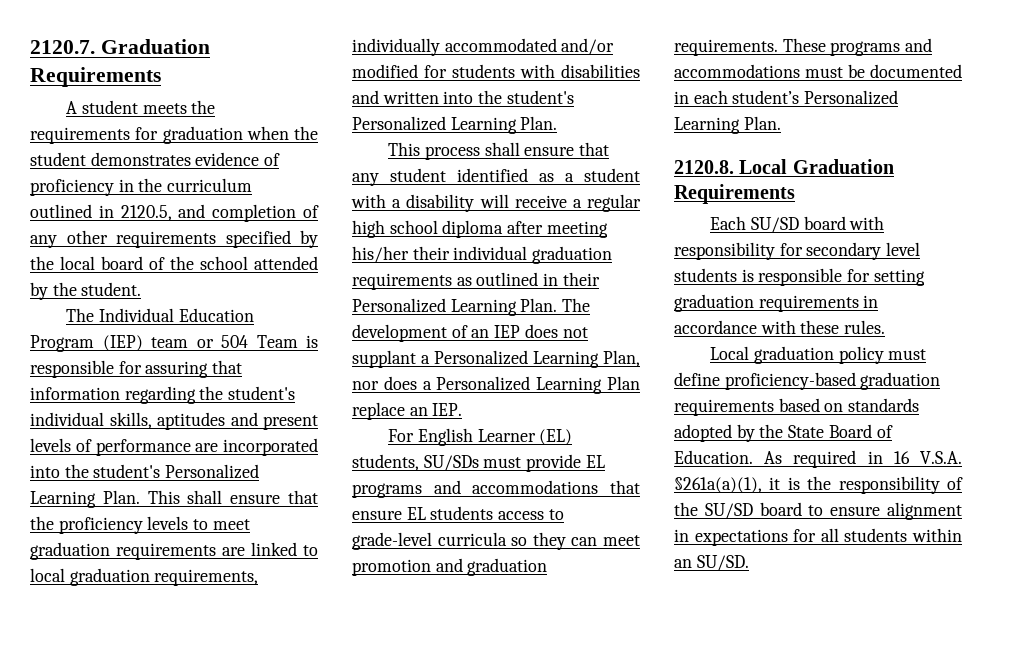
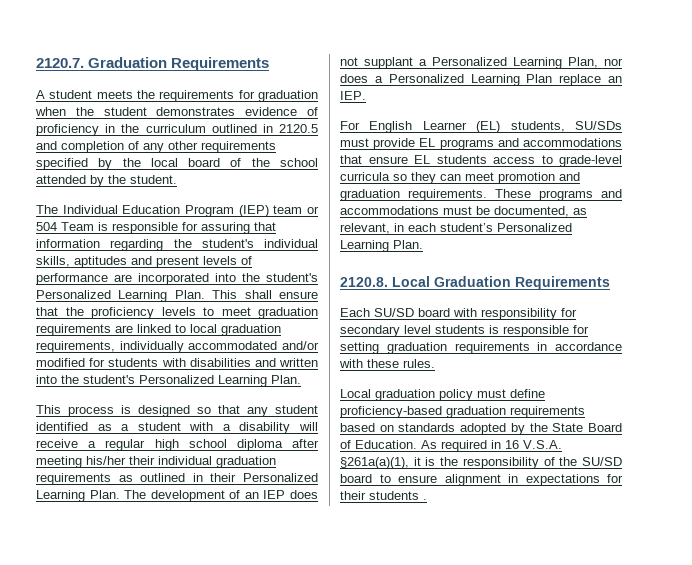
- A student meets the requirements for graduation when the student demonstrates evidence of proficiency in the curriculum outlined in 2120.5, and completion of any other requirements specified by the local board of the school attended by the student.
+ A student meets the requirements for graduation when the student demonstrates evidence of proficiency in the curriculum outlined in 2120.5 and completion of any other requirements specified by the local board of the school attended by the student.
- This process shall ensure that any student identified as a student with a disability will receive a regular high school diploma after meeting his/her their individual graduation requirements as outlined in their Personalized Learning Plan.
+ This process is designed so that any student identified as a student with a disability will receive a regular high school diploma after meeting his/her their individual graduation requirements as outlined in their Personalized Learning Plan.
- These programs and accommodations must be documented in each student’s Personalized Learning Plan.
+ These programs and accommodations must be documented, as relevant, in each student’s Personalized Learning Plan.
- As required in 16 V.S.A. §261a(a)(1), it is the responsibility of the SU/SD board to ensure alignment in expectations for all students within an SU/SD.
+ As required in 16 V.S.A. §261a(a)(1), it is the responsibility of the SU/SD board to ensure alignment in expectations for their students .

